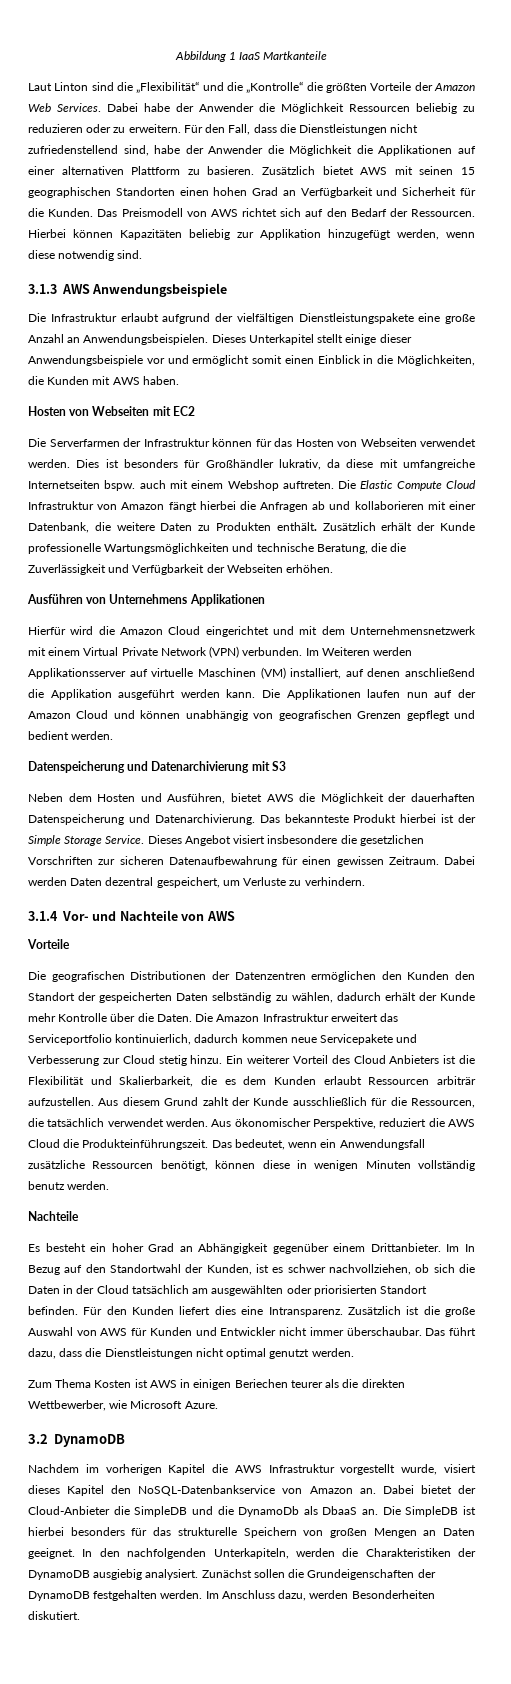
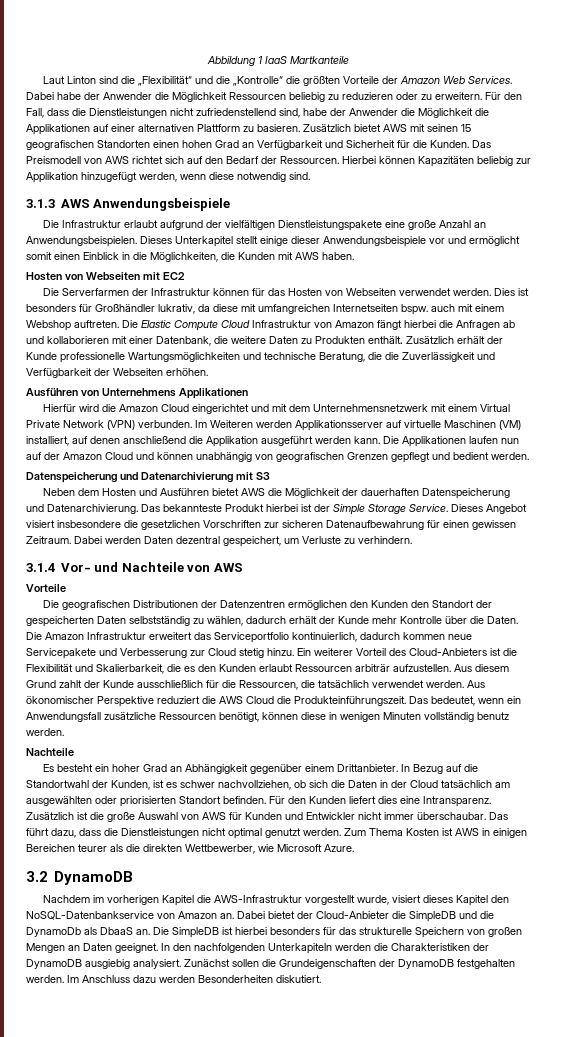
- Zusätzlich bietet AWS mit seinen 15 geographischen Standorten einen hohen Grad an Verfügbarkeit und Sicherheit für die Kunden.
+ Zusätzlich bietet AWS mit seinen 15 geografischen Standorten einen hohen Grad an Verfügbarkeit und Sicherheit für die Kunden.
- Dies ist besonders für Großhändler lukrativ, da diese mit umfangreiche Internetseiten bspw. auch mit einem Webshop auftreten.
+ Dies ist besonders für Großhändler lukrativ, da diese mit umfangreichen Internetseiten bspw. auch mit einem Webshop auftreten.
- Neben dem Hosten und Ausführen, bietet AWS die Möglichkeit der dauerhaften Datenspeicherung und Datenarchivierung.
+ Neben dem Hosten und Ausführen bietet AWS die Möglichkeit der dauerhaften Datenspeicherung und Datenarchivierung.
- Die geografischen Distributionen der Datenzentren ermöglichen den Kunden den Standort der gespeicherten Daten selbständig zu wählen, dadurch erhält der Kunde mehr Kontrolle über die Daten.
+ Die geografischen Distributionen der Datenzentren ermöglichen den Kunden den Standort der gespeicherten Daten selbstständig zu wählen, dadurch erhält der Kunde mehr Kontrolle über die Daten.
- Ein weiterer Vorteil des Cloud Anbieters ist die Flexibilität und Skalierbarkeit, die es dem Kunden erlaubt Ressourcen arbiträr aufzustellen.
+ Ein weiterer Vorteil des Cloud-Anbieters ist die Flexibilität und Skalierbarkeit, die es den Kunden erlaubt Ressourcen arbiträr aufzustellen.
- Aus ökonomischer Perspektive, reduziert die AWS Cloud die Produkteinführungszeit.
+ Aus ökonomischer Perspektive reduziert die AWS Cloud die Produkteinführungszeit.
- Im In Bezug auf den Standortwahl der Kunden, ist es schwer nachvollziehen, ob sich die Daten in der Cloud tatsächlich am ausgewählten oder priorisierten Standort befinden.
+ In Bezug auf die Standortwahl der Kunden, ist es schwer nachvollziehen, ob sich die Daten in der Cloud tatsächlich am ausgewählten oder priorisierten Standort befinden.
- Das führt dazu, dass die Dienstleistungen nicht optimal genutzt werden.
- Zum Thema Kosten ist AWS in einigen Beriechen teurer als die direkten Wettbewerber, wie Microsoft Azure.
+ Das führt dazu, dass die Dienstleistungen nicht optimal genutzt werden. Zum Thema Kosten ist AWS in einigen Bereichen teurer als die direkten Wettbewerber, wie Microsoft Azure.
- Nachdem im vorherigen Kapitel die AWS Infrastruktur vorgestellt wurde, visiert dieses Kapitel den NoSQL-Datenbankservice von Amazon an.
+ Nachdem im vorherigen Kapitel die AWS-Infrastruktur vorgestellt wurde, visiert dieses Kapitel den NoSQL-Datenbankservice von Amazon an.
- In den nachfolgenden Unterkapiteln, werden die Charakteristiken der DynamoDB ausgiebig analysiert.
+ In den nachfolgenden Unterkapiteln werden die Charakteristiken der DynamoDB ausgiebig analysiert.
- Im Anschluss dazu, werden Besonderheiten diskutiert.
+ Im Anschluss dazu werden Besonderheiten diskutiert.

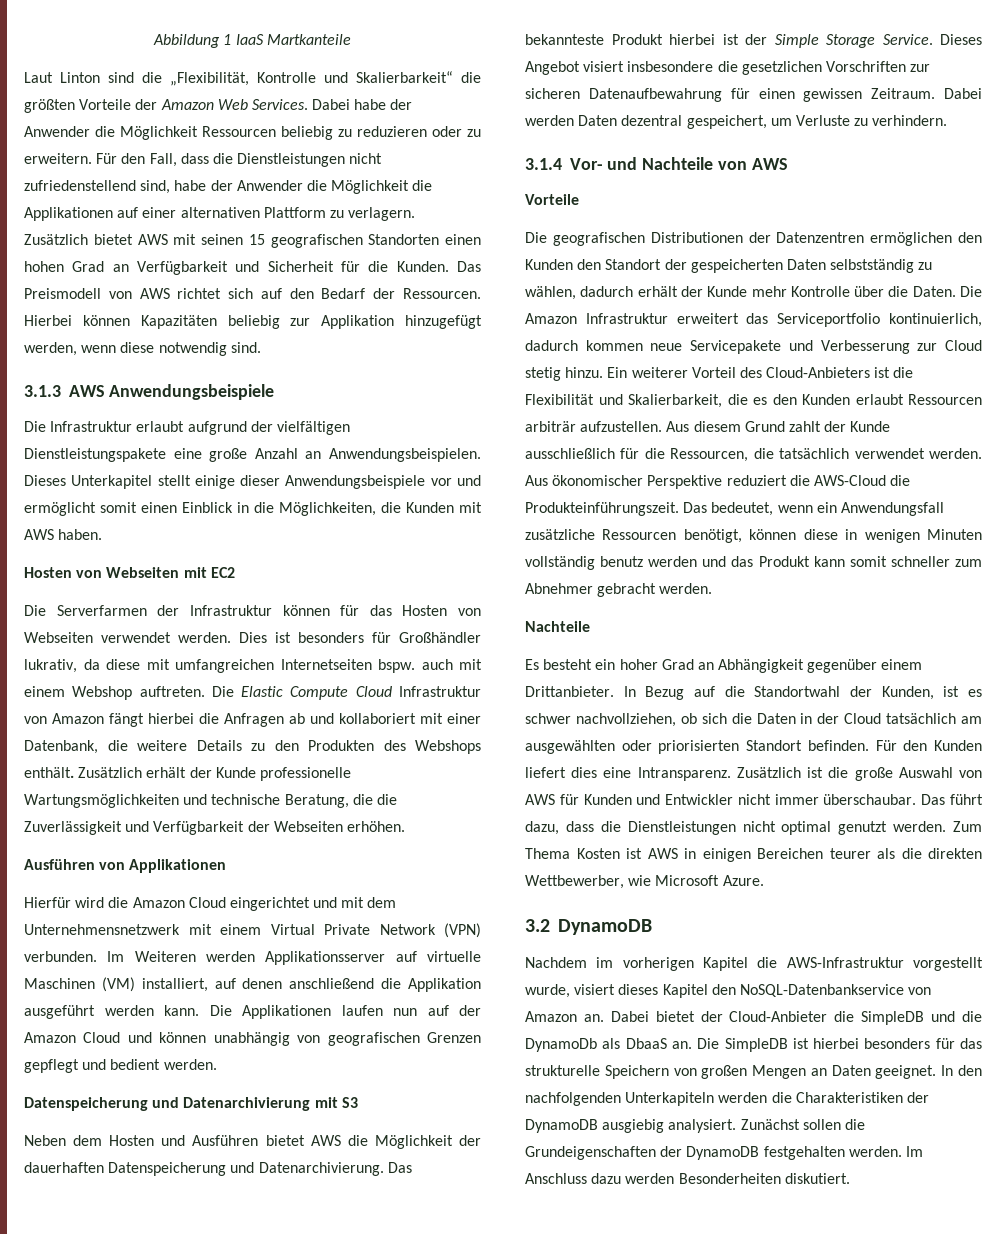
- Laut Linton sind die „Flexibilität“ und die „Kontrolle“ die größten Vorteile der Amazon Web Services.
+ Laut Linton sind die „Flexibilität, Kontrolle und Skalierbarkeit“ die größten Vorteile der Amazon Web Services.
- Für den Fall, dass die Dienstleistungen nicht zufriedenstellend sind, habe der Anwender die Möglichkeit die Applikationen auf einer alternativen Plattform zu basieren.
+ Für den Fall, dass die Dienstleistungen nicht zufriedenstellend sind, habe der Anwender die Möglichkeit die Applikationen auf einer alternativen Plattform zu verlagern.
- Die Elastic Compute Cloud Infrastruktur von Amazon fängt hierbei die Anfragen ab und kollaborieren mit einer Datenbank, die weitere Daten zu Produkten enthält.
+ Die Elastic Compute Cloud Infrastruktur von Amazon fängt hierbei die Anfragen ab und kollaboriert mit einer Datenbank, die weitere Details zu den Produkten des Webshops enthält.
- Ausführen von Unternehmens Applikationen
+ Ausführen von Applikationen
- Aus ökonomischer Perspektive reduziert die AWS Cloud die Produkteinführungszeit.
+ Aus ökonomischer Perspektive reduziert die AWS-Cloud die Produkteinführungszeit.
- Das bedeutet, wenn ein Anwendungsfall zusätzliche Ressourcen benötigt, können diese in wenigen Minuten vollständig benutz werden.
+ Das bedeutet, wenn ein Anwendungsfall zusätzliche Ressourcen benötigt, können diese in wenigen Minuten vollständig benutz werden und das Produkt kann somit schneller zum Abnehmer gebracht werden.

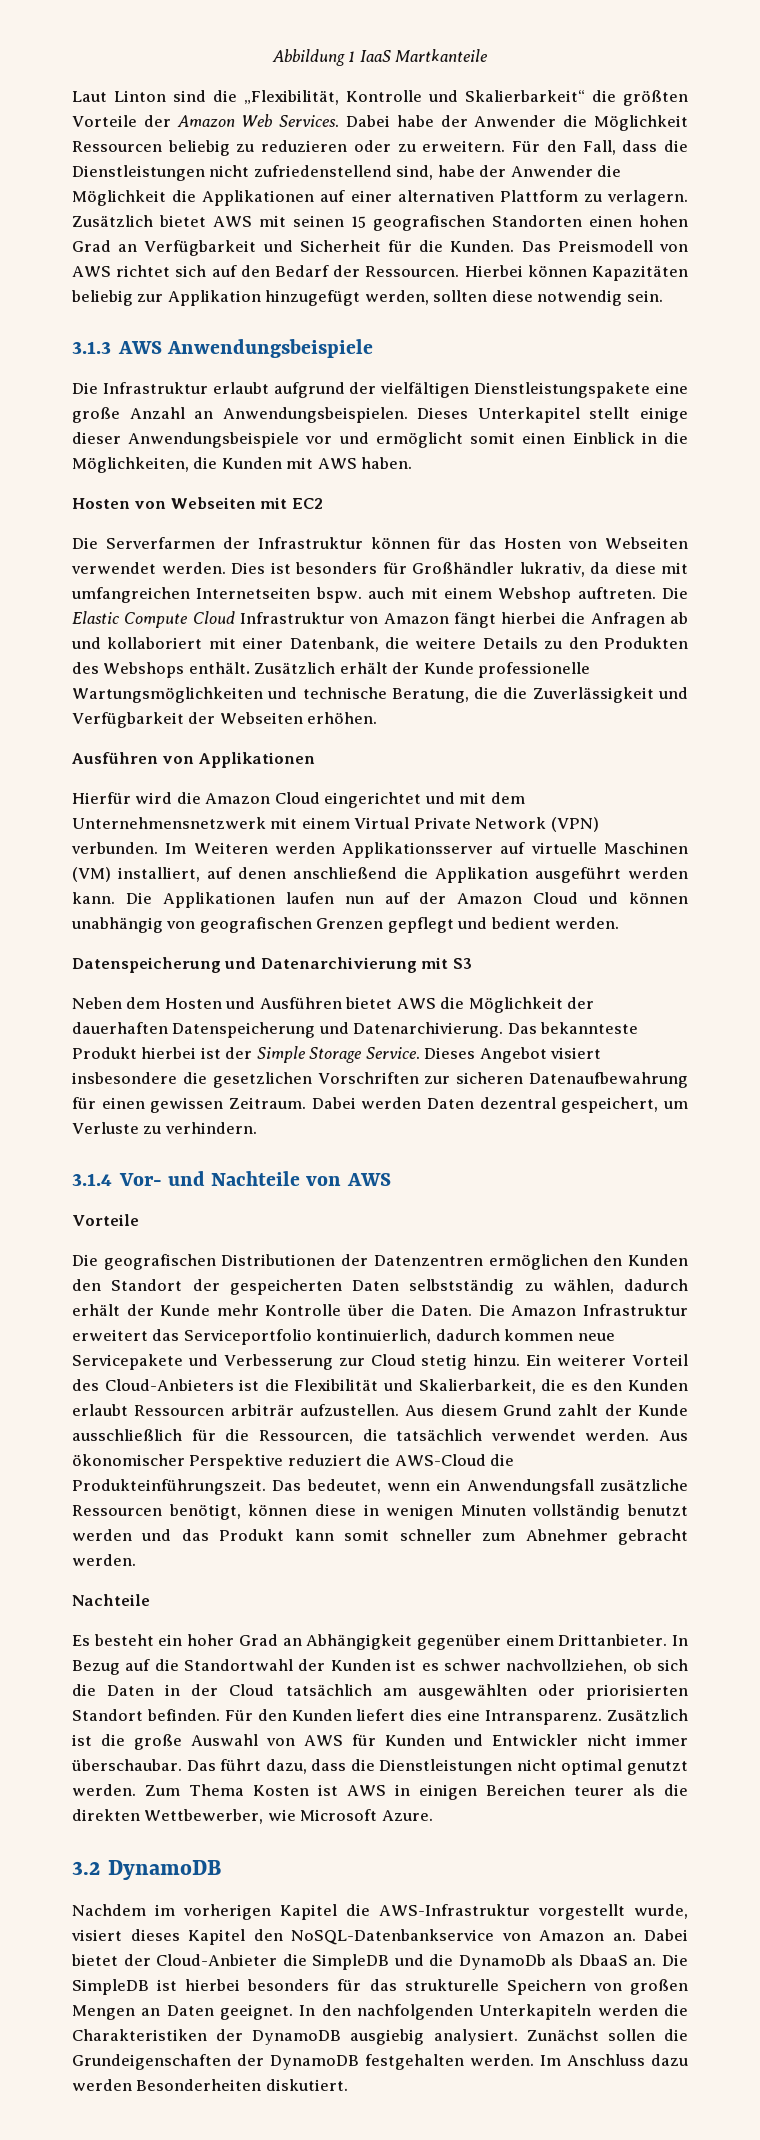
- Hierbei können Kapazitäten beliebig zur Applikation hinzugefügt werden, wenn diese notwendig sind.
+ Hierbei können Kapazitäten beliebig zur Applikation hinzugefügt werden, sollten diese notwendig sein.
- Das bedeutet, wenn ein Anwendungsfall zusätzliche Ressourcen benötigt, können diese in wenigen Minuten vollständig benutz werden und das Produkt kann somit schneller zum Abnehmer gebracht werden.
+ Das bedeutet, wenn ein Anwendungsfall zusätzliche Ressourcen benötigt, können diese in wenigen Minuten vollständig benutzt werden und das Produkt kann somit schneller zum Abnehmer gebracht werden.
- In Bezug auf die Standortwahl der Kunden, ist es schwer nachvollziehen, ob sich die Daten in der Cloud tatsächlich am ausgewählten oder priorisierten Standort befinden.
+ In Bezug auf die Standortwahl der Kunden ist es schwer nachvollziehen, ob sich die Daten in der Cloud tatsächlich am ausgewählten oder priorisierten Standort befinden.

